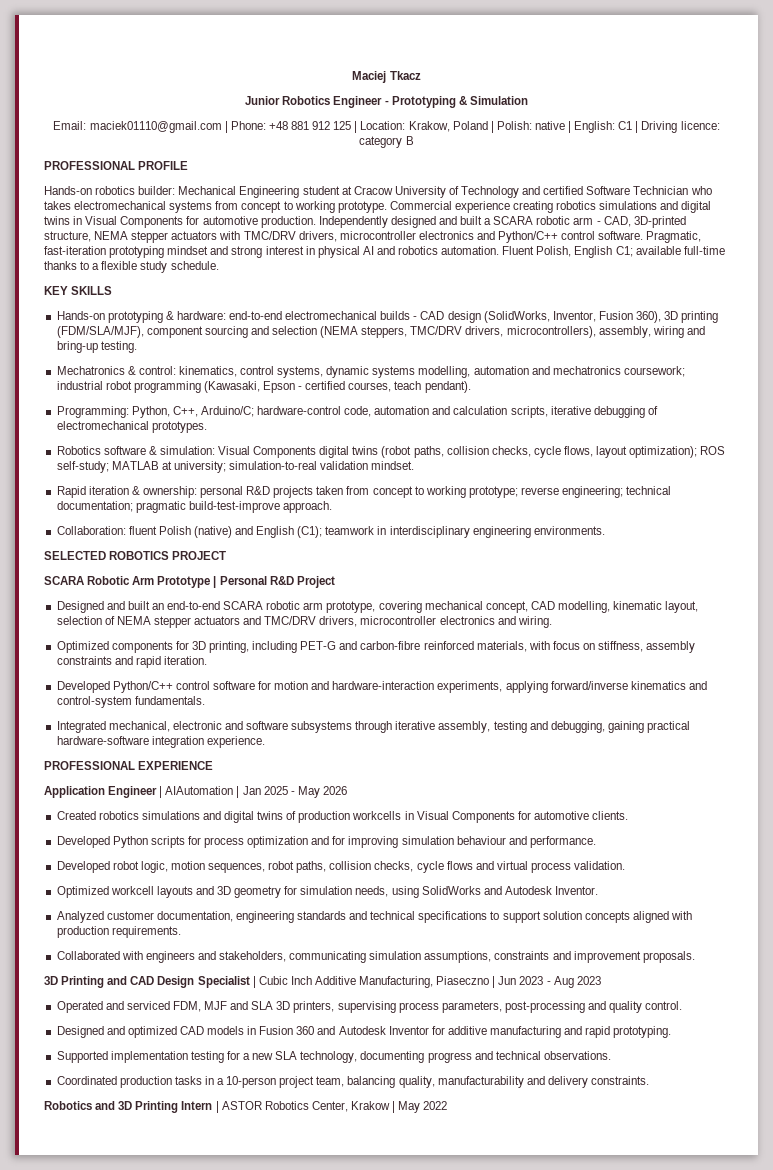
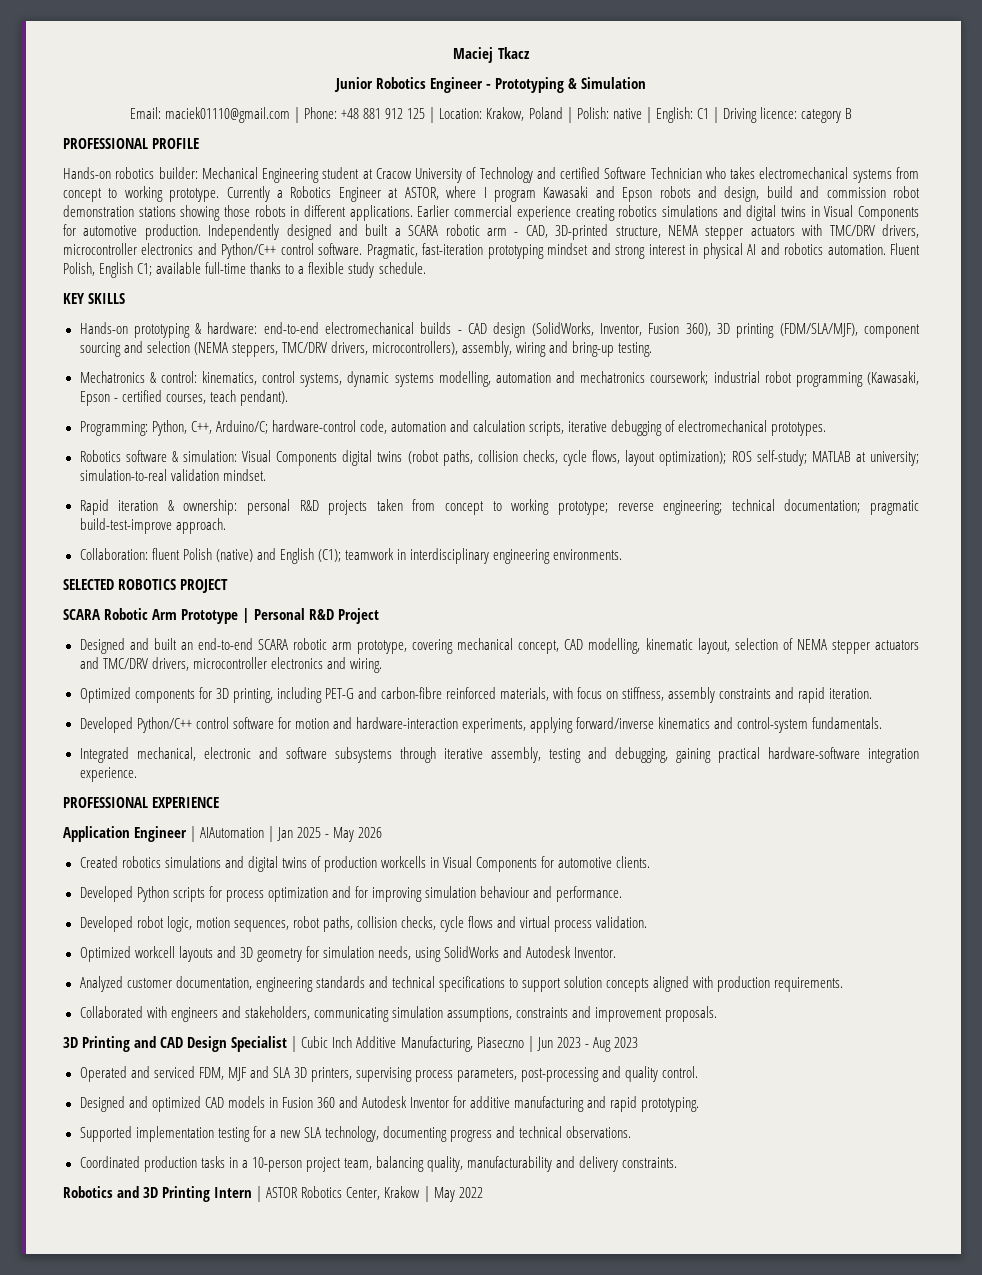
- Commercial experience creating robotics simulations and digital twins in Visual Components for automotive production.
+ Currently a Robotics Engineer at ASTOR, where I program Kawasaki and Epson robots and design, build and commission robot demonstration stations showing those robots in different applications. Earlier commercial experience creating robotics simulations and digital twins in Visual Components for automotive production.

